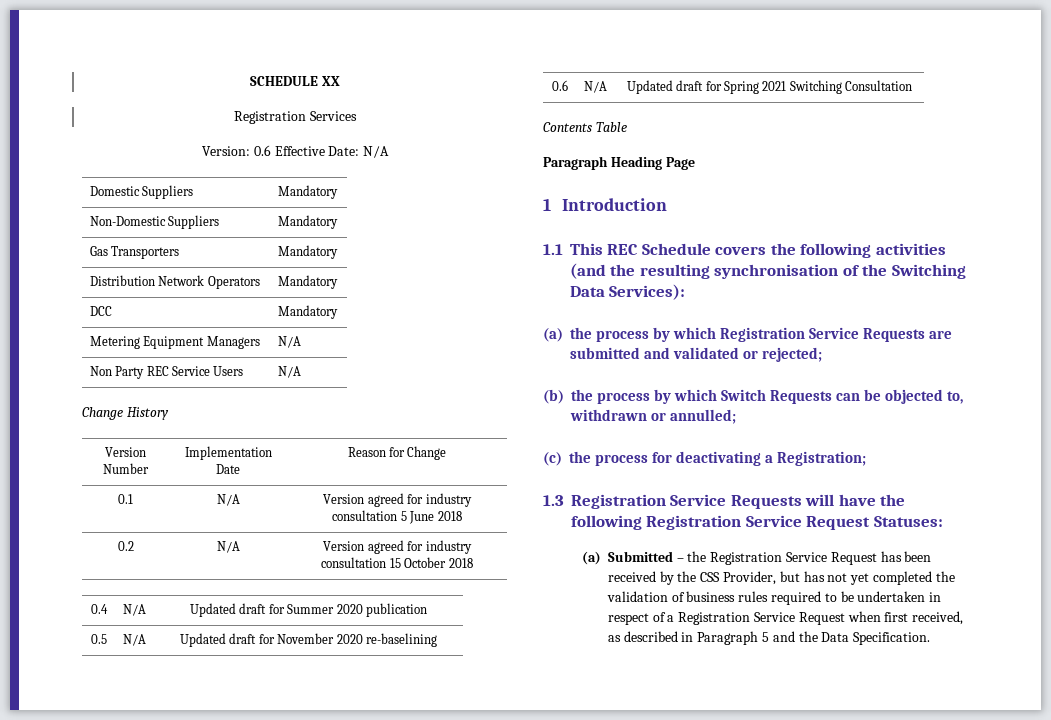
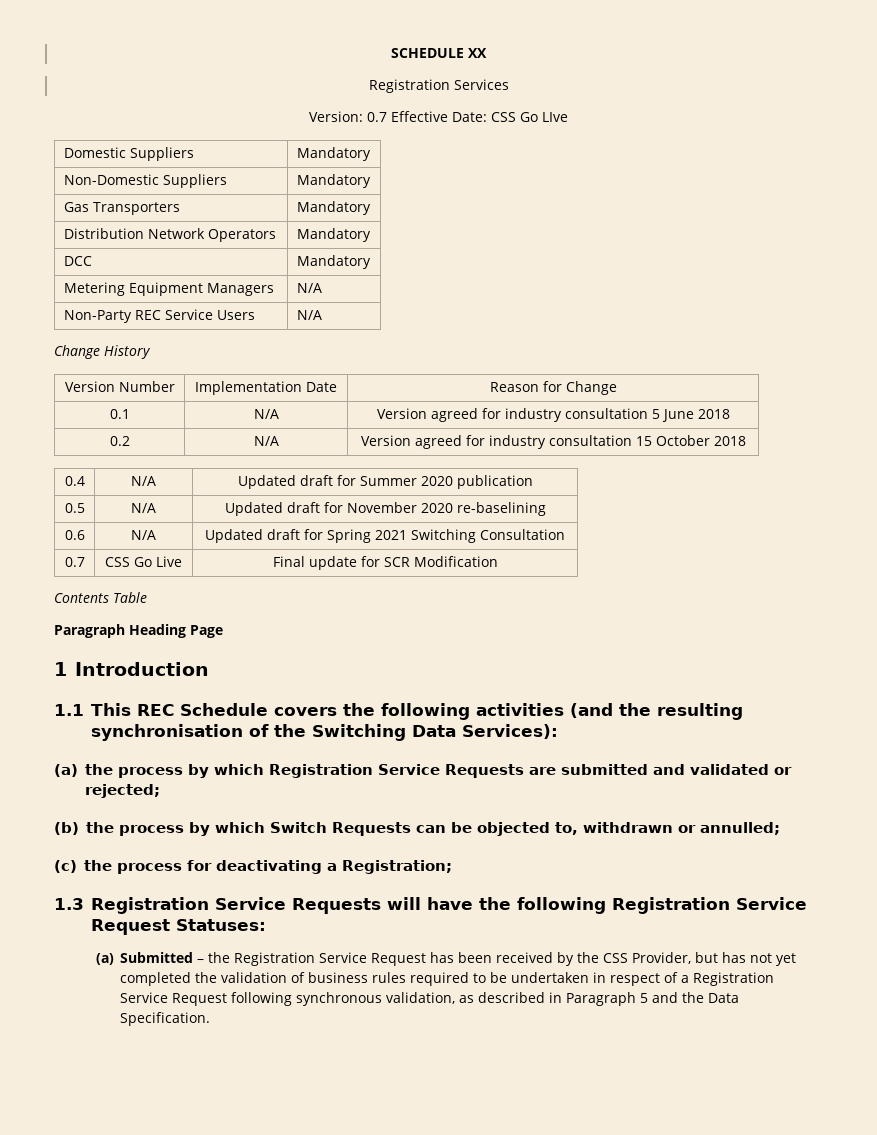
- Version: 0.6 Effective Date: N/A
+ Version: 0.7 Effective Date: CSS Go LIve
- Non Party REC Service Users | N/A
+ Non-Party REC Service Users | N/A
+ 0.7 | CSS Go Live | Final update for SCR Modification
- (a) Submitted – the Registration Service Request has been received by the CSS Provider, but has not yet completed the validation of business rules required to be undertaken in respect of a Registration Service Request when first received, as described in Paragraph 5 and the Data Specification.
+ (a) Submitted – the Registration Service Request has been received by the CSS Provider, but has not yet completed the validation of business rules required to be undertaken in respect of a Registration Service Request following synchronous validation, as described in Paragraph 5 and the Data Specification.

